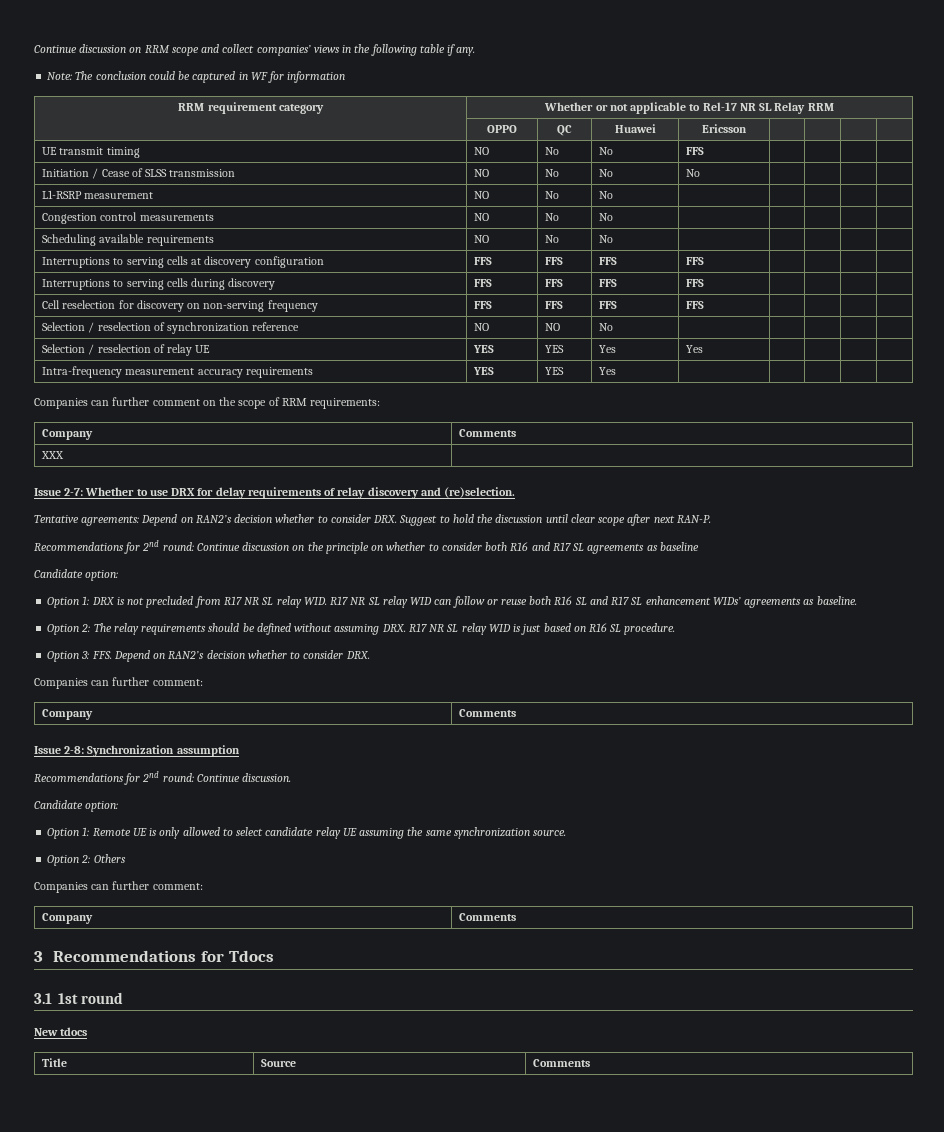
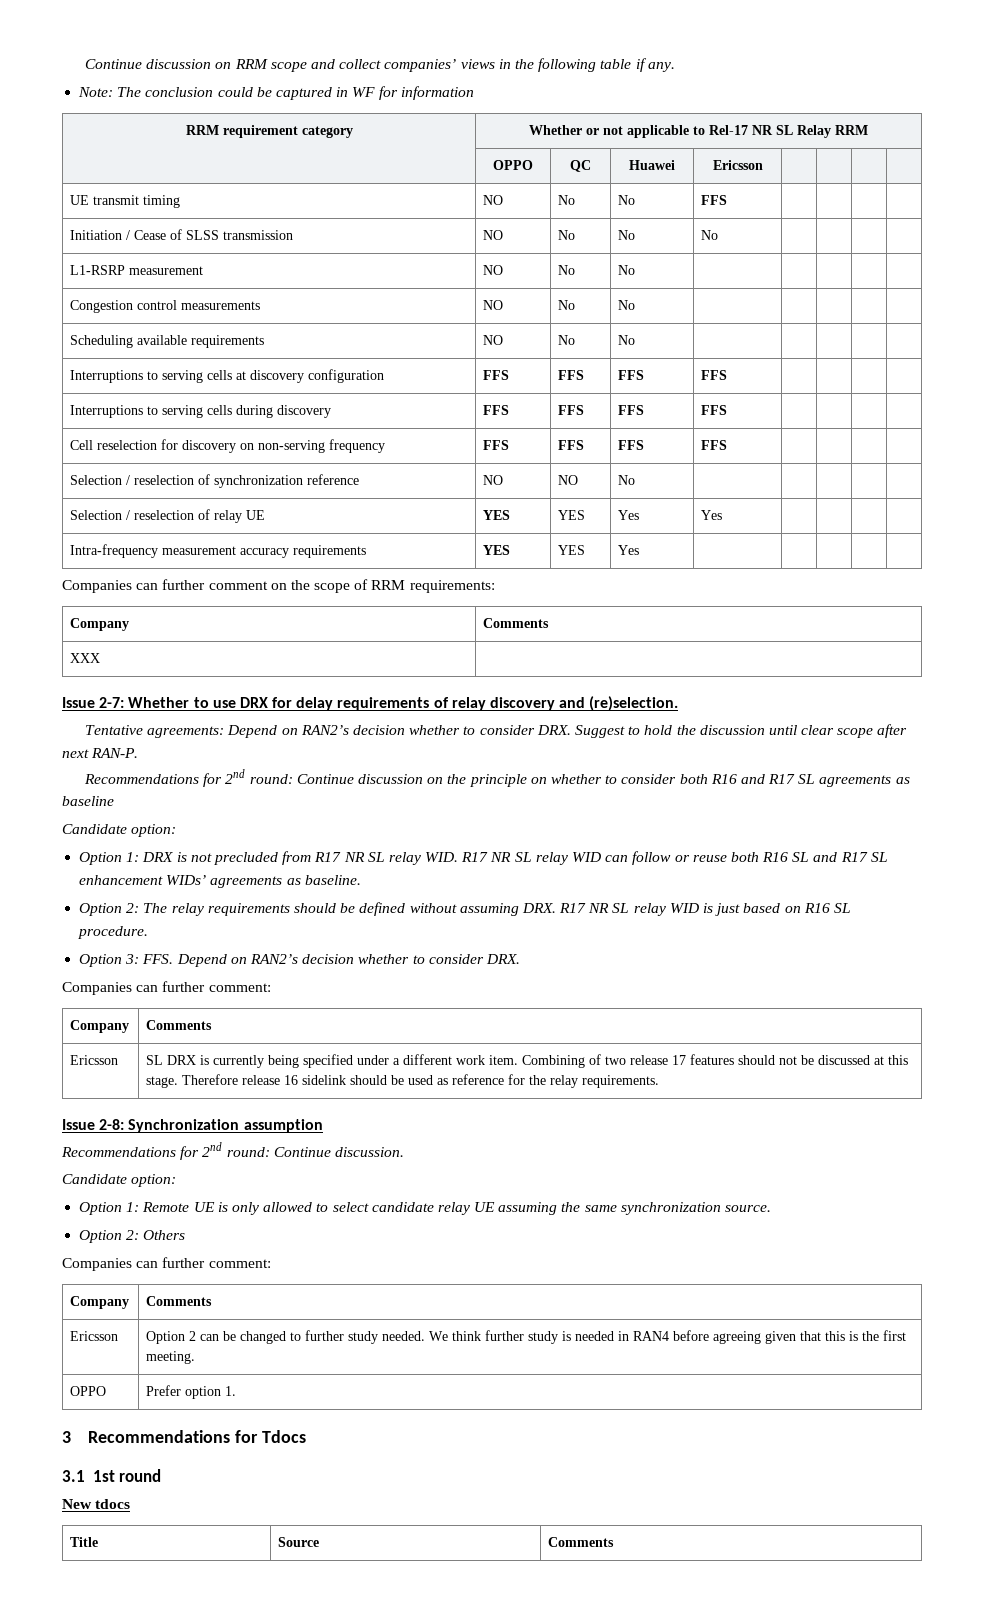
+ Ericsson | SL DRX is currently being specified under a different work item. Combining of two release 17 features should not be discussed at this stage. Therefore release 16 sidelink should be used as reference for the relay requirements.
+ Ericsson | Option 2 can be changed to further study needed. We think further study is needed in RAN4 before agreeing given that this is the first meeting.
+ OPPO | Prefer option 1.

